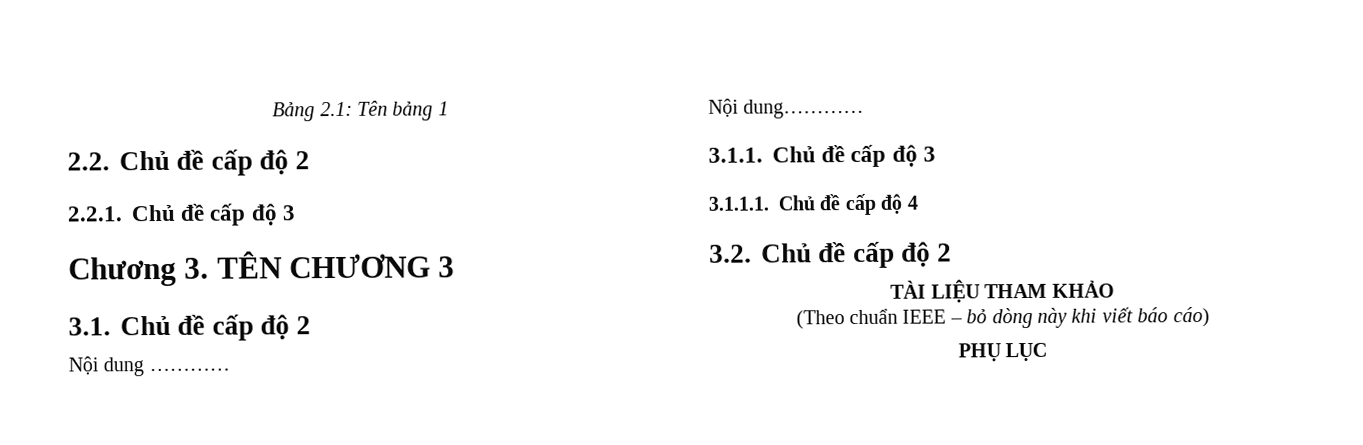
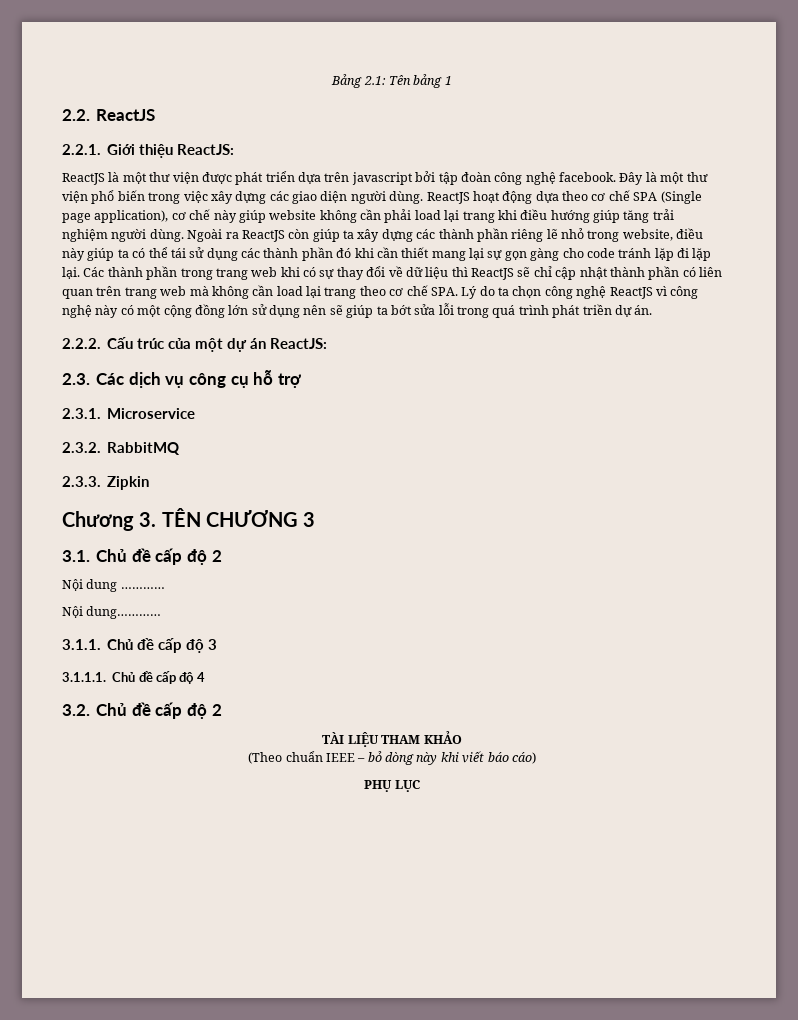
- 2.2. Chủ đề cấp độ 2
- 2.2.1. Chủ đề cấp độ 3
+ 2.2. ReactJS
+ 2.2.1. Giới thiệu ReactJS:
+ ReactJS là một thư viện được phát triển dựa trên javascript bởi tập đoàn công nghệ facebook. Đây là một thư viện phổ biến trong việc xây dựng các giao diện người dùng. ReactJS hoạt động dựa theo cơ chế SPA (Single page application), cơ chế này giúp website không cần phải load lại trang khi điều hướng giúp tăng trải nghiệm người dùng. Ngoài ra ReactJS còn giúp ta xây dựng các thành phần riêng lẽ nhỏ trong website, điều này giúp ta có thể tái sử dụng các thành phần đó khi cần thiết mang lại sự gọn gàng cho code tránh lặp đi lặp lại. Các thành phần trong trang web khi có sự thay đổi về dữ liệu thì ReactJS sẽ chỉ cập nhật thành phần có liên quan trên trang web mà không cần load lại trang theo cơ chế SPA. Lý do ta chọn công nghệ ReactJS vì công nghệ này có một cộng đồng lớn sử dụng nên sẽ giúp ta bớt sửa lỗi trong quá trình phát triền dự án.
+ 2.2.2. Cấu trúc của một dự án ReactJS:
+ 2.3. Các dịch vụ công cụ hỗ trợ
+ 2.3.1. Microservice
+ 2.3.2. RabbitMQ
+ 2.3.3. Zipkin

